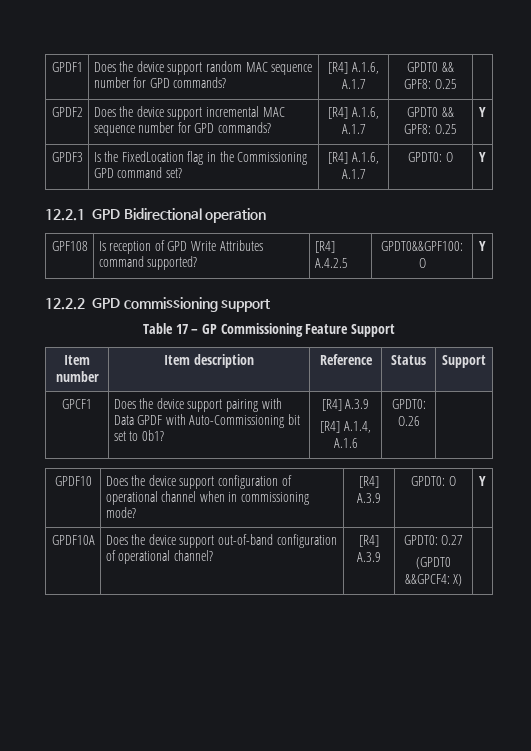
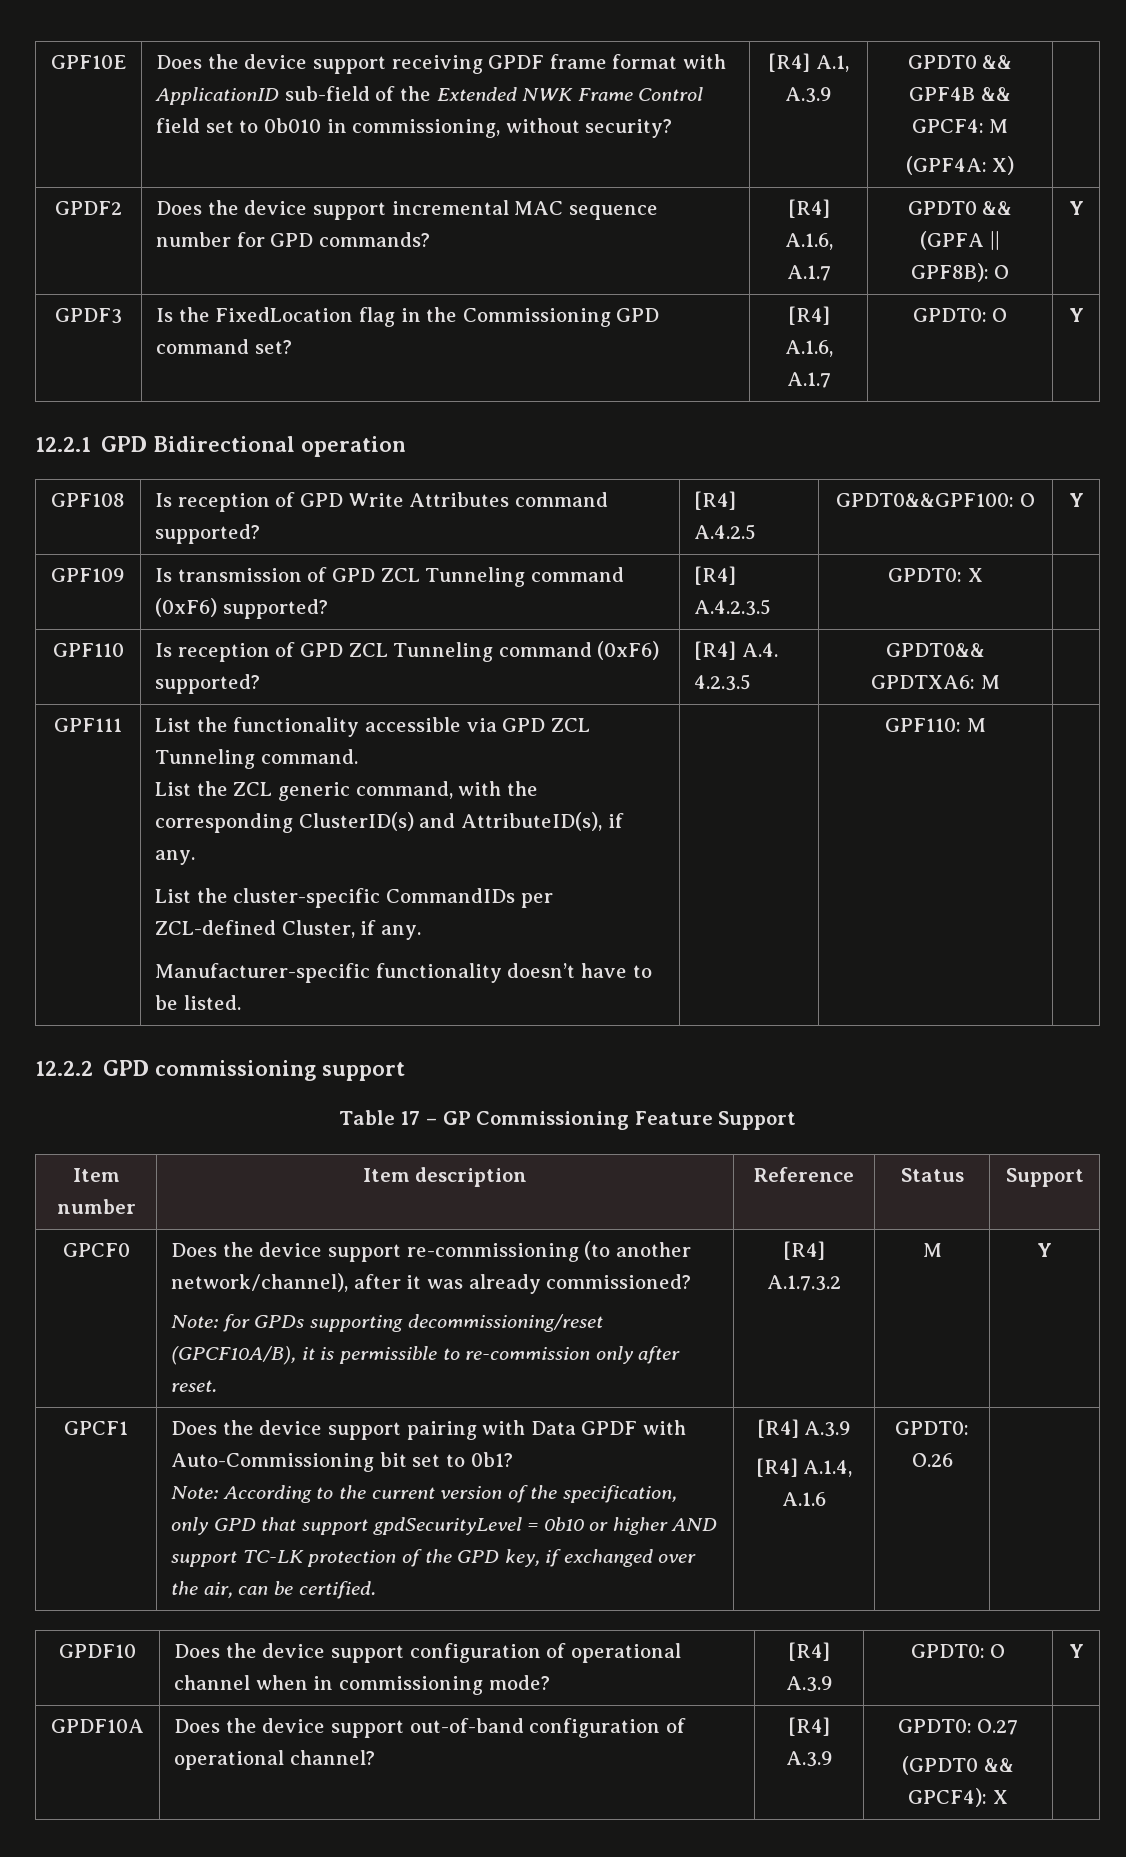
- GPDF1 | Does the device support random MAC sequence number for GPD commands? | [R4] A.1.6, A.1.7 | GPDT0 && GPF8: O.25 |
+ GPF10E | Does the device support receiving GPDF frame format with ApplicationID sub-field of the Extended NWK Frame Control field set to 0b010 in commissioning, without security? | [R4] A.1, A.3.9 | GPDT0 && GPF4B && GPCF4: M
+ (GPF4A: X) |
- GPDF2 | Does the device support incremental MAC sequence number for GPD commands? | [R4] A.1.6, A.1.7 | GPDT0 && GPF8: O.25 | Y
+ GPDF2 | Does the device support incremental MAC sequence number for GPD commands? | [R4] A.1.6, A.1.7 | GPDT0 && (GPFA || GPF8B): O | Y
+ GPF109 | Is transmission of GPD ZCL Tunneling command (0xF6) supported? | [R4] A.4.2.3.5 | GPDT0: X |
+ GPF110 | Is reception of GPD ZCL Tunneling command (0xF6) supported? | [R4] A.4. 4.2.3.5 | GPDT0&& GPDTXA6: M |
+ GPF111 | List the functionality accessible via GPD ZCL Tunneling command.
+ List the ZCL generic command, with the corresponding ClusterID(s) and AttributeID(s), if any.
+ List the cluster-specific CommandIDs per ZCL-defined Cluster, if any.
+ Manufacturer-specific functionality doesn’t have to be listed. | | GPF110: M
+ GPCF0 | Does the device support re-commissioning (to another network/channel), after it was already commissioned?
+ Note: for GPDs supporting decommissioning/reset (GPCF10A/B), it is permissible to re-commission only after reset. | [R4] A.1.7.3.2 | M | Y
+ Note: According to the current version of the specification, only GPD that support gpdSecurityLevel = 0b10 or higher AND support TC-LK protection of the GPD key, if exchanged over the air, can be certified.
  GPDF10A | Does the device support out-of-band configuration of operational channel? | [R4] A.3.9 | GPDT0: O.27
- (GPDT0 &&GPCF4: X) |
+ (GPDT0 && GPCF4): X |

